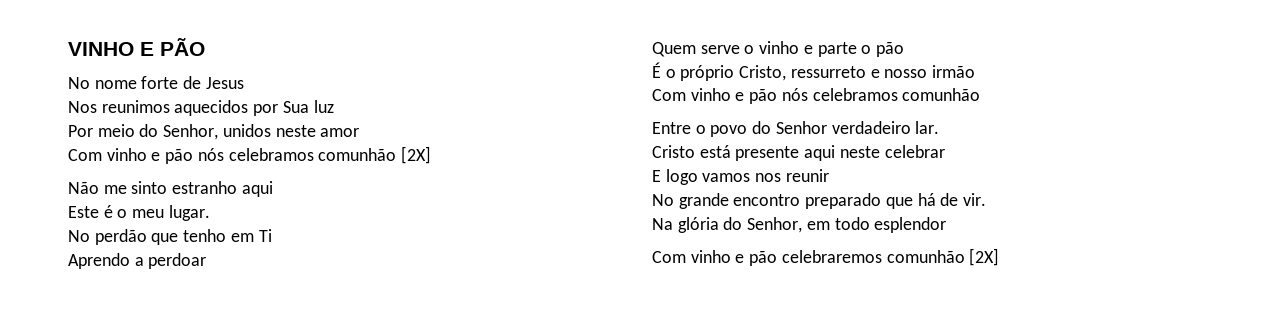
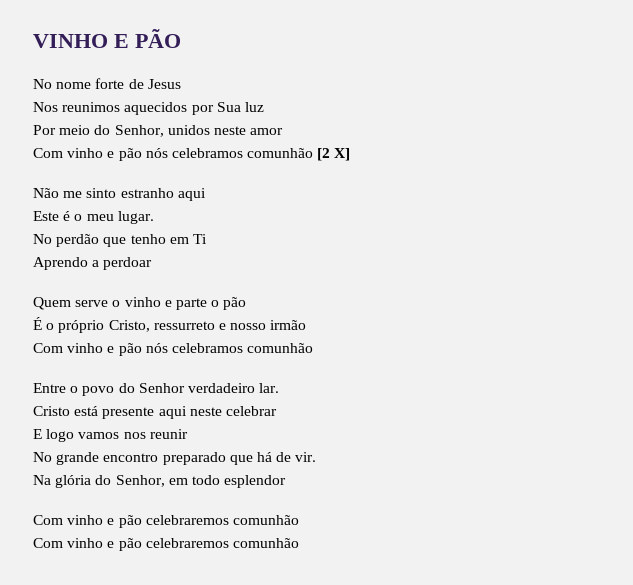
- Com vinho e pão nós celebramos comunhão [2X]
+ Com vinho e pão nós celebramos comunhão [2 X]
  Na glória do Senhor, em todo esplendor
- Com vinho e pão celebraremos comunhão [2X]
+ Com vinho e pão celebraremos comunhão
+ Com vinho e pão celebraremos comunhão

